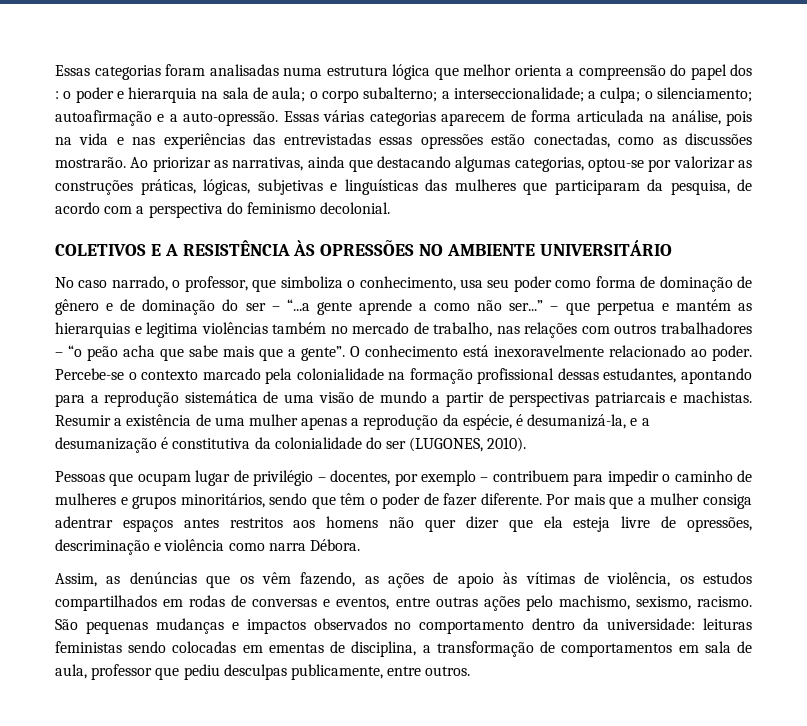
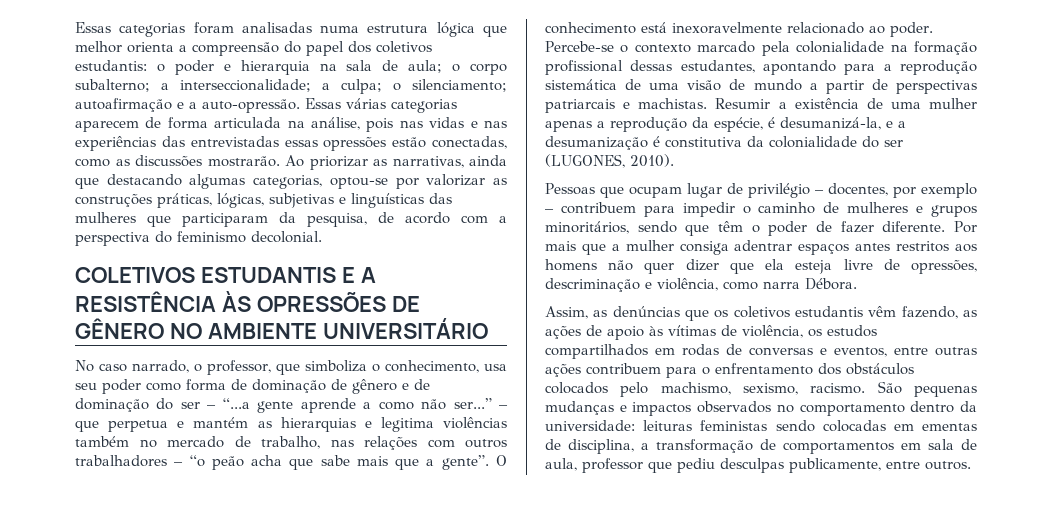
- Essas categorias foram analisadas numa estrutura lógica que melhor orienta a compreensão do papel dos : o poder e hierarquia na sala de aula; o corpo subalterno; a interseccionalidade; a culpa; o silenciamento; autoafirmação e a auto-opressão.
+ Essas categorias foram analisadas numa estrutura lógica que melhor orienta a compreensão do papel dos coletivos estudantis: o poder e hierarquia na sala de aula; o corpo subalterno; a interseccionalidade; a culpa; o silenciamento; autoafirmação e a auto-opressão.
- Essas várias categorias aparecem de forma articulada na análise, pois na vida e nas experiências das entrevistadas essas opressões estão conectadas, como as discussões mostrarão.
+ Essas várias categorias aparecem de forma articulada na análise, pois nas vidas e nas experiências das entrevistadas essas opressões estão conectadas, como as discussões mostrarão.
- COLETIVOS E A RESISTÊNCIA ÀS OPRESSÕES NO AMBIENTE UNIVERSITÁRIO
+ COLETIVOS ESTUDANTIS E A RESISTÊNCIA ÀS OPRESSÕES DE GÊNERO NO AMBIENTE UNIVERSITÁRIO
- Por mais que a mulher consiga adentrar espaços antes restritos aos homens não quer dizer que ela esteja livre de opressões, descriminação e violência como narra Débora.
+ Por mais que a mulher consiga adentrar espaços antes restritos aos homens não quer dizer que ela esteja livre de opressões, descriminação e violência, como narra Débora.
- Assim, as denúncias que os vêm fazendo, as ações de apoio às vítimas de violência, os estudos compartilhados em rodas de conversas e eventos, entre outras ações pelo machismo, sexismo, racismo.
+ Assim, as denúncias que os coletivos estudantis vêm fazendo, as ações de apoio às vítimas de violência, os estudos compartilhados em rodas de conversas e eventos, entre outras ações contribuem para o enfrentamento dos obstáculos colocados pelo machismo, sexismo, racismo.

